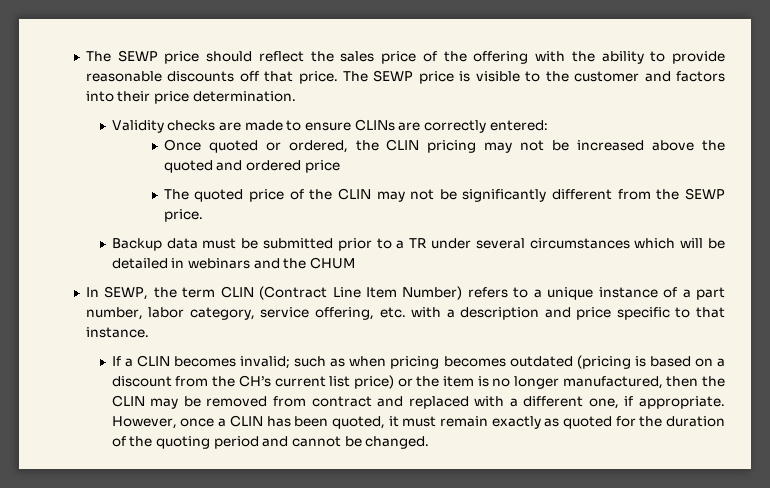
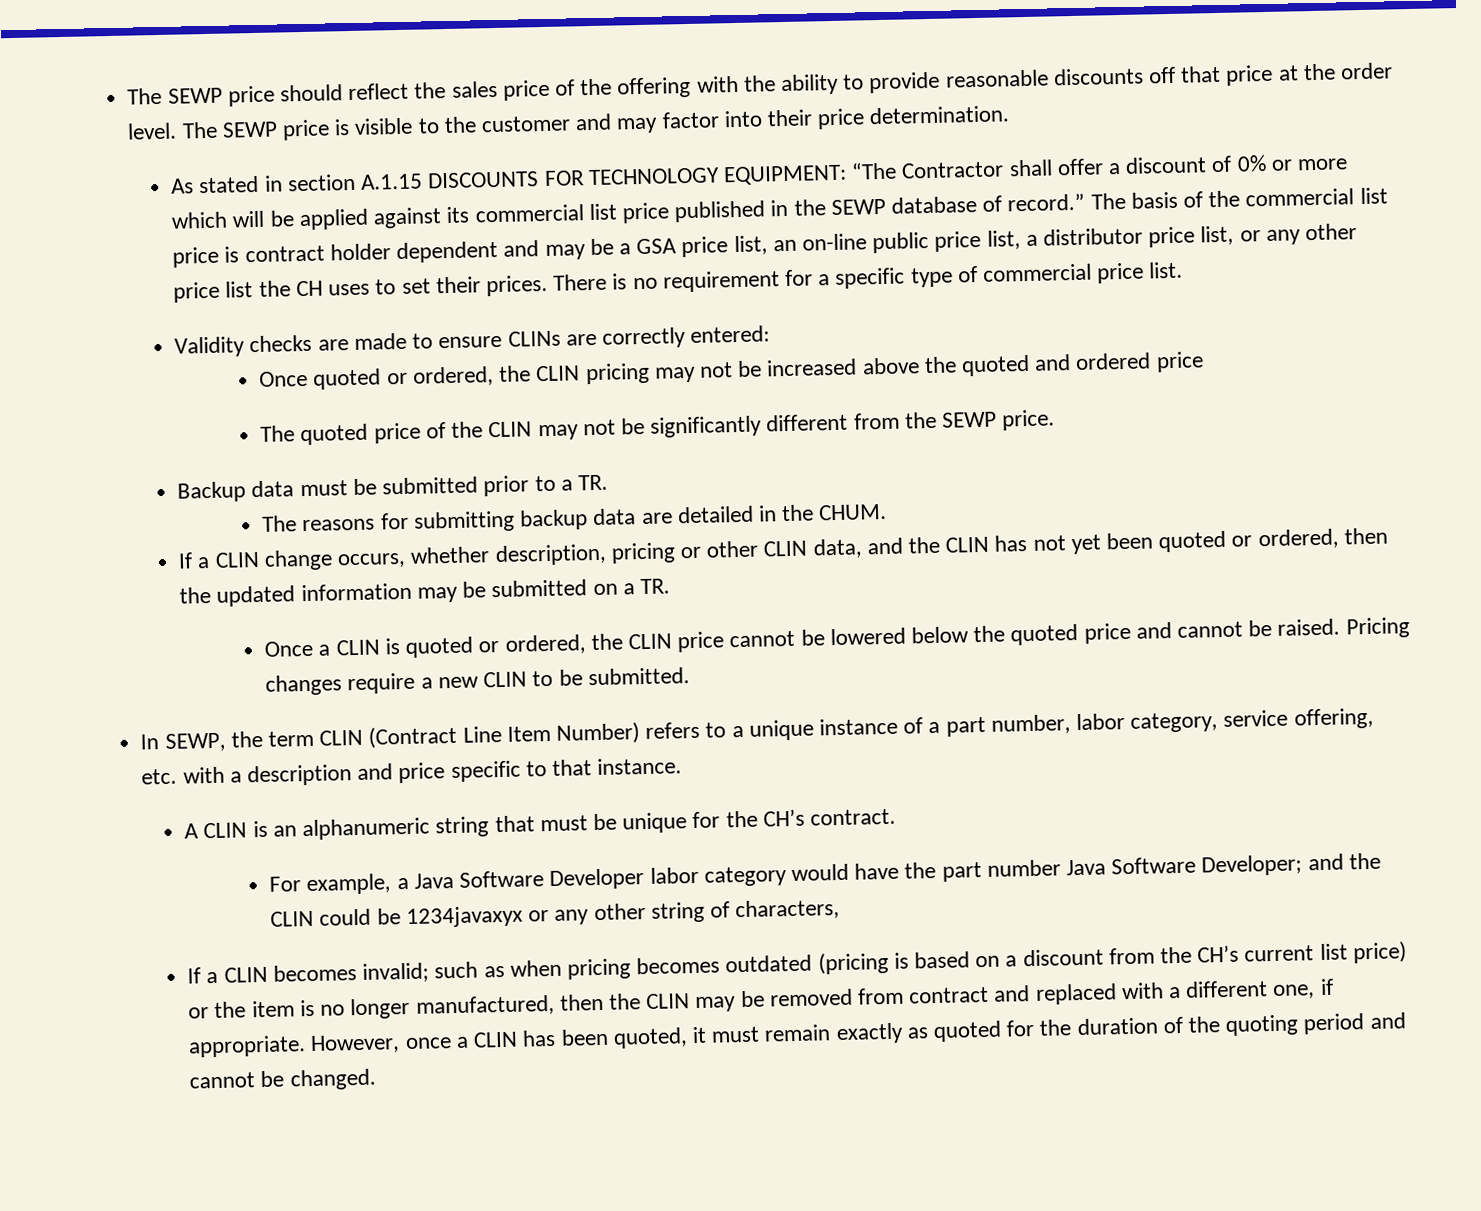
- The SEWP price should reflect the sales price of the offering with the ability to provide reasonable discounts off that price.
+ The SEWP price should reflect the sales price of the offering with the ability to provide reasonable discounts off that price at the order level.
- The SEWP price is visible to the customer and factors into their price determination.
+ The SEWP price is visible to the customer and may factor into their price determination.
+ As stated in section A.1.15 DISCOUNTS FOR TECHNOLOGY EQUIPMENT: “The Contractor shall offer a discount of 0% or more which will be applied against its commercial list price published in the SEWP database of record.” The basis of the commercial list price is contract holder dependent and may be a GSA price list, an on-line public price list, a distributor price list, or any other price list the CH uses to set their prices. There is no requirement for a specific type of commercial price list.
- Backup data must be submitted prior to a TR under several circumstances which will be detailed in webinars and the CHUM
+ Backup data must be submitted prior to a TR.
+ The reasons for submitting backup data are detailed in the CHUM.
+ If a CLIN change occurs, whether description, pricing or other CLIN data, and the CLIN has not yet been quoted or ordered, then the updated information may be submitted on a TR.
+ Once a CLIN is quoted or ordered, the CLIN price cannot be lowered below the quoted price and cannot be raised. Pricing changes require a new CLIN to be submitted.
+ A CLIN is an alphanumeric string that must be unique for the CH’s contract.
+ For example, a Java Software Developer labor category would have the part number Java Software Developer; and the CLIN could be 1234javaxyx or any other string of characters,

